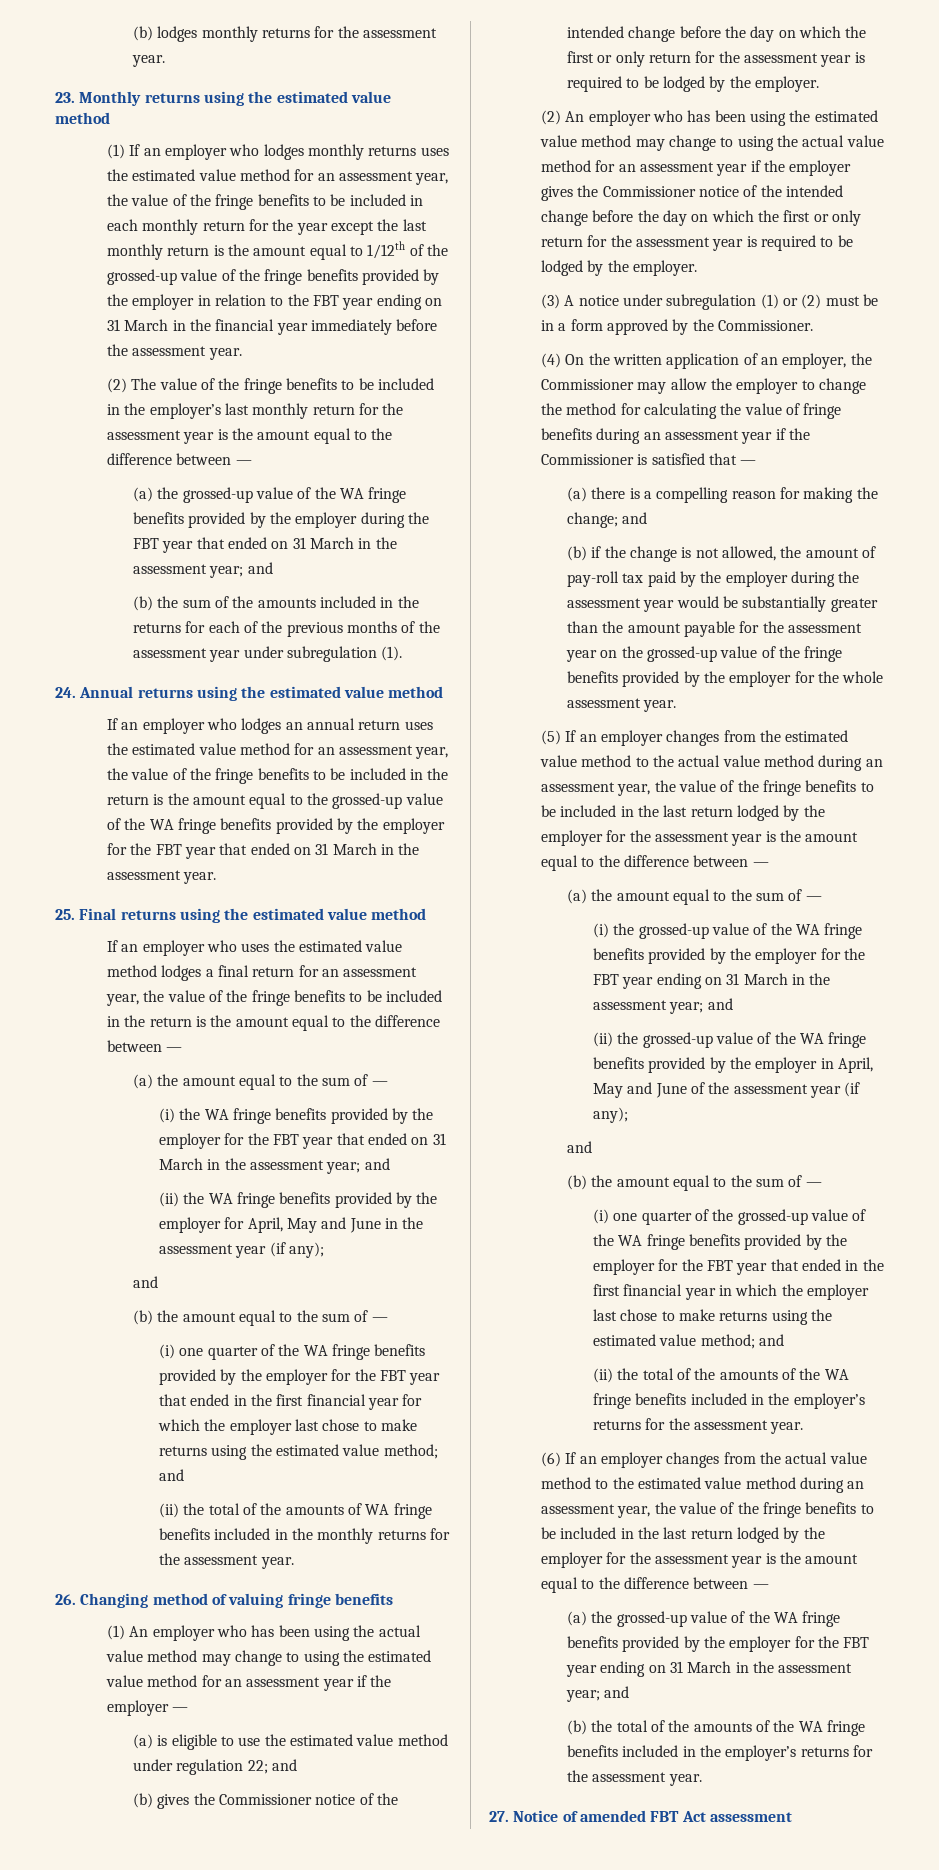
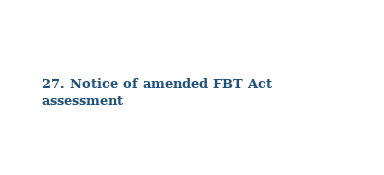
- (b) lodges monthly returns for the assessment year.
- 23. Monthly returns using the estimated value method
- (1) If an employer who lodges monthly returns uses the estimated value method for an assessment year, the value of the fringe benefits to be included in each monthly return for the year except the last monthly return is the amount equal to 1/12th of the grossed-up value of the fringe benefits provided by the employer in relation to the FBT year ending on 31 March in the financial year immediately before the assessment year.
- (2) The value of the fringe benefits to be included in the employer’s last monthly return for the assessment year is the amount equal to the difference between —
- (a) the grossed-up value of the WA fringe benefits provided by the employer during the FBT year that ended on 31 March in the assessment year; and
- (b) the sum of the amounts included in the returns for each of the previous months of the assessment year under subregulation (1).
- 24. Annual returns using the estimated value method
- If an employer who lodges an annual return uses the estimated value method for an assessment year, the value of the fringe benefits to be included in the return is the amount equal to the grossed-up value of the WA fringe benefits provided by the employer for the FBT year that ended on 31 March in the assessment year.
- 25. Final returns using the estimated value method
- If an employer who uses the estimated value method lodges a final return for an assessment year, the value of the fringe benefits to be included in the return is the amount equal to the difference between —
- (a) the amount equal to the sum of —
- (i) the WA fringe benefits provided by the employer for the FBT year that ended on 31 March in the assessment year; and
- (ii) the WA fringe benefits provided by the employer for April, May and June in the assessment year (if any);
- and
- (b) the amount equal to the sum of —
- (i) one quarter of the WA fringe benefits provided by the employer for the FBT year that ended in the first financial year for which the employer last chose to make returns using the estimated value method; and
- (ii) the total of the amounts of WA fringe benefits included in the monthly returns for the assessment year.
- 26. Changing method of valuing fringe benefits
- (1) An employer who has been using the actual value method may change to using the estimated value method for an assessment year if the employer —
- (a) is eligible to use the estimated value method under regulation 22; and
- (b) gives the Commissioner notice of the intended change before the day on which the first or only return for the assessment year is required to be lodged by the employer.
- (2) An employer who has been using the estimated value method may change to using the actual value method for an assessment year if the employer gives the Commissioner notice of the intended change before the day on which the first or only return for the assessment year is required to be lodged by the employer.
- (3) A notice under subregulation (1) or (2) must be in a form approved by the Commissioner.
- (4) On the written application of an employer, the Commissioner may allow the employer to change the method for calculating the value of fringe benefits during an assessment year if the Commissioner is satisfied that —
- (a) there is a compelling reason for making the change; and
- (b) if the change is not allowed, the amount of pay-roll tax paid by the employer during the assessment year would be substantially greater than the amount payable for the assessment year on the grossed-up value of the fringe benefits provided by the employer for the whole assessment year.
- (5) If an employer changes from the estimated value method to the actual value method during an assessment year, the value of the fringe benefits to be included in the last return lodged by the employer for the assessment year is the amount equal to the difference between —
- (a) the amount equal to the sum of —
- (i) the grossed-up value of the WA fringe benefits provided by the employer for the FBT year ending on 31 March in the assessment year; and
- (ii) the grossed-up value of the WA fringe benefits provided by the employer in April, May and June of the assessment year (if any);
- and
- (b) the amount equal to the sum of —
- (i) one quarter of the grossed-up value of the WA fringe benefits provided by the employer for the FBT year that ended in the first financial year in which the employer last chose to make returns using the estimated value method; and
- (ii) the total of the amounts of the WA fringe benefits included in the employer’s returns for the assessment year.
- (6) If an employer changes from the actual value method to the estimated value method during an assessment year, the value of the fringe benefits to be included in the last return lodged by the employer for the assessment year is the amount equal to the difference between —
- (a) the grossed-up value of the WA fringe benefits provided by the employer for the FBT year ending on 31 March in the assessment year; and
- (b) the total of the amounts of the WA fringe benefits included in the employer’s returns for the assessment year.

